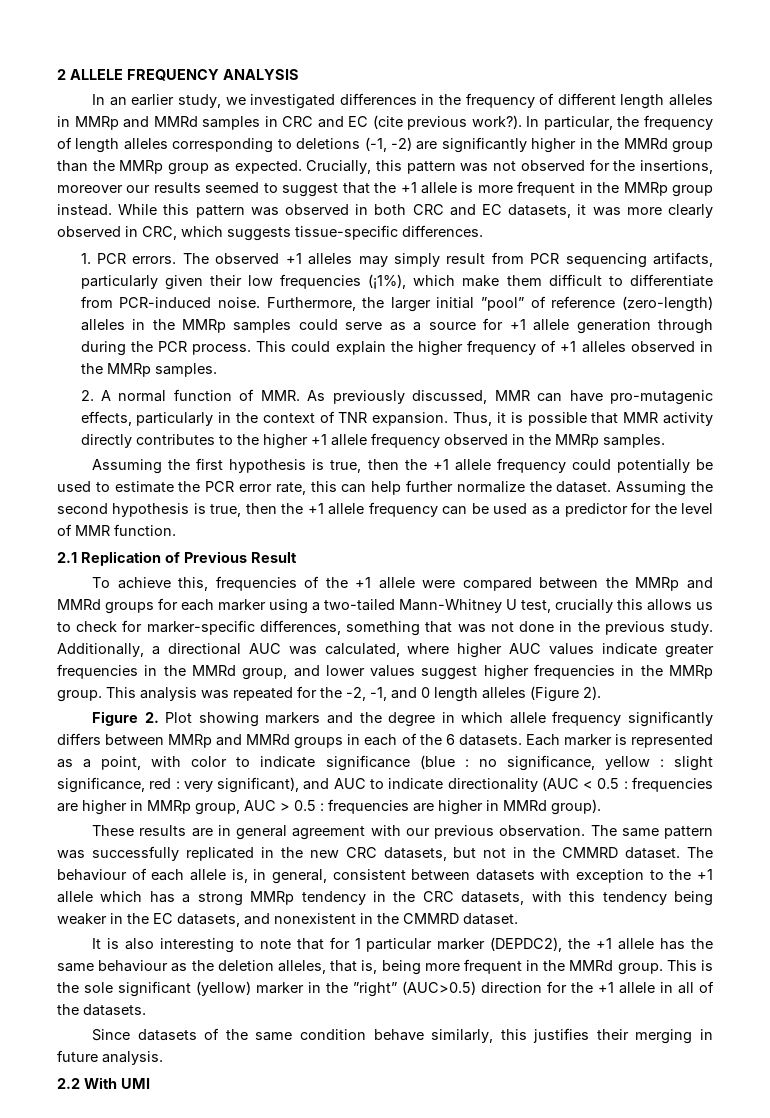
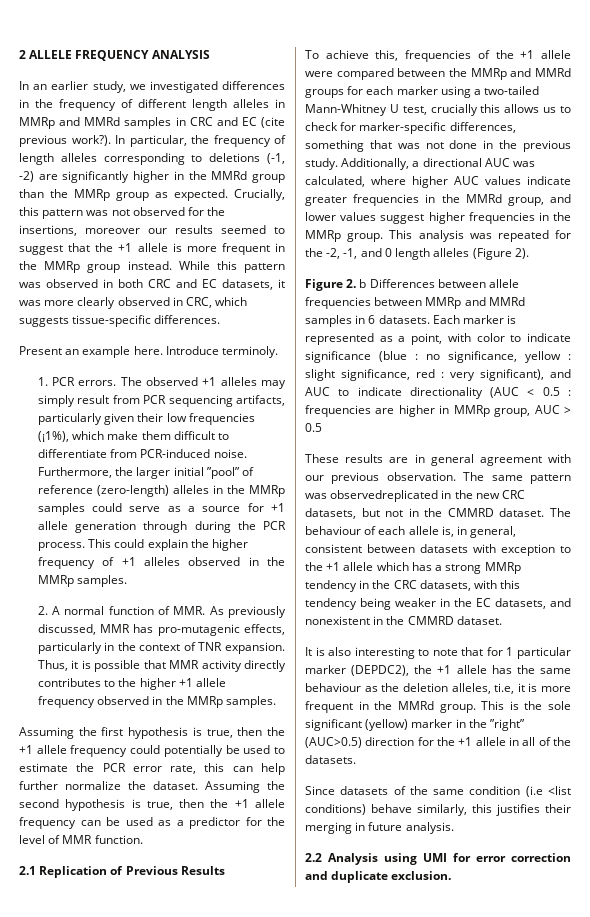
+ Present an example here. Introduce terminoly.
- 2. A normal function of MMR. As previously discussed, MMR can have pro-mutagenic effects, particularly in the context of TNR expansion.
+ 2. A normal function of MMR. As previously discussed, MMR has pro-mutagenic effects, particularly in the context of TNR expansion.
- 2.1 Replication of Previous Result
+ 2.1 Replication of Previous Results
- Figure 2. Plot showing markers and the degree in which allele frequency significantly differs between MMRp and MMRd groups in each of the 6 datasets.
+ Figure 2. b Differences between allele frequencies between MMRp and MMRd samples in 6 datasets.
- Each marker is represented as a point, with color to indicate significance (blue : no significance, yellow : slight significance, red : very significant), and AUC to indicate directionality (AUC < 0.5 : frequencies are higher in MMRp group, AUC > 0.5 : frequencies are higher in MMRd group).
+ Each marker is represented as a point, with color to indicate significance (blue : no significance, yellow : slight significance, red : very significant), and AUC to indicate directionality (AUC < 0.5 : frequencies are higher in MMRp group, AUC > 0.5
- The same pattern was successfully replicated in the new CRC datasets, but not in the CMMRD dataset.
+ The same pattern was observedreplicated in the new CRC datasets, but not in the CMMRD dataset.
- It is also interesting to note that for 1 particular marker (DEPDC2), the +1 allele has the same behaviour as the deletion alleles, that is, being more frequent in the MMRd group.
+ It is also interesting to note that for 1 particular marker (DEPDC2), the +1 allele has the same behaviour as the deletion alleles, ti.e, it is more frequent in the MMRd group.
- Since datasets of the same condition behave similarly, this justifies their merging in future analysis.
+ Since datasets of the same condition (i.e <list conditions) behave similarly, this justifies their merging in future analysis.
- 2.2 With UMI
+ 2.2 Analysis using UMI for error correction and duplicate exclusion.

